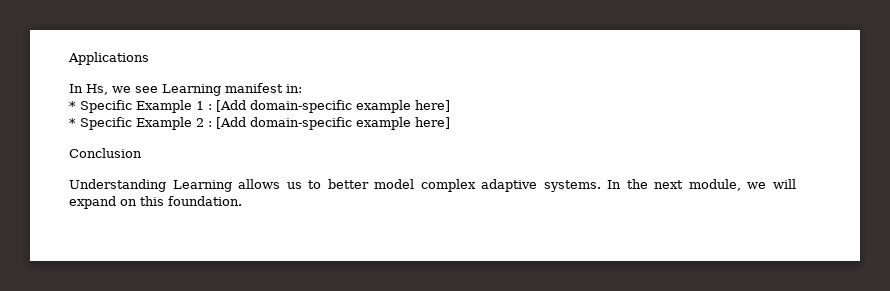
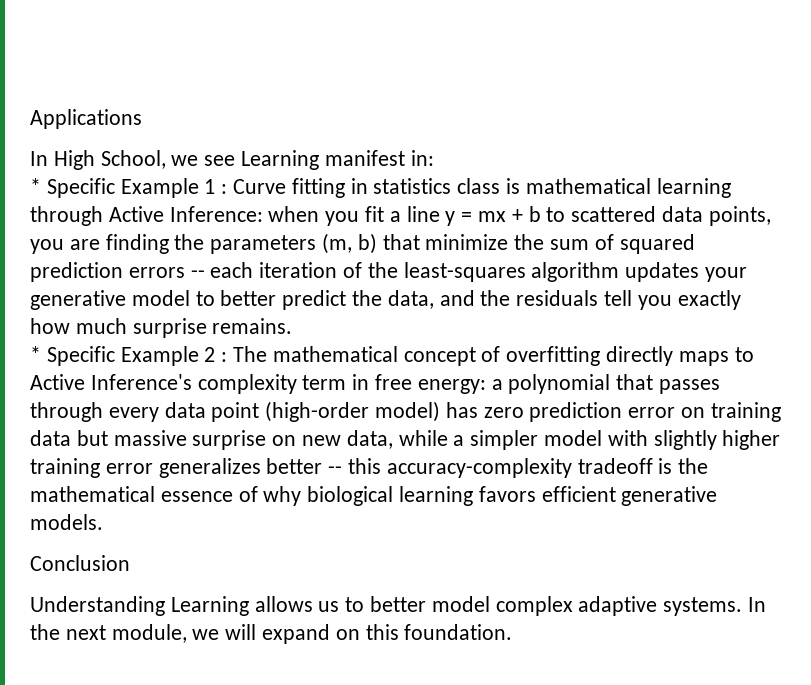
- In Hs, we see Learning manifest in:
+ In High School, we see Learning manifest in:
- * Specific Example 1 : [Add domain-specific example here]
+ * Specific Example 1 : Curve fitting in statistics class is mathematical learning through Active Inference: when you fit a line y = mx + b to scattered data points, you are finding the parameters (m, b) that minimize the sum of squared prediction errors -- each iteration of the least-squares algorithm updates your generative model to better predict the data, and the residuals tell you exactly how much surprise remains.
- * Specific Example 2 : [Add domain-specific example here]
+ * Specific Example 2 : The mathematical concept of overfitting directly maps to Active Inference's complexity term in free energy: a polynomial that passes through every data point (high-order model) has zero prediction error on training data but massive surprise on new data, while a simpler model with slightly higher training error generalizes better -- this accuracy-complexity tradeoff is the mathematical essence of why biological learning favors efficient generative models.

